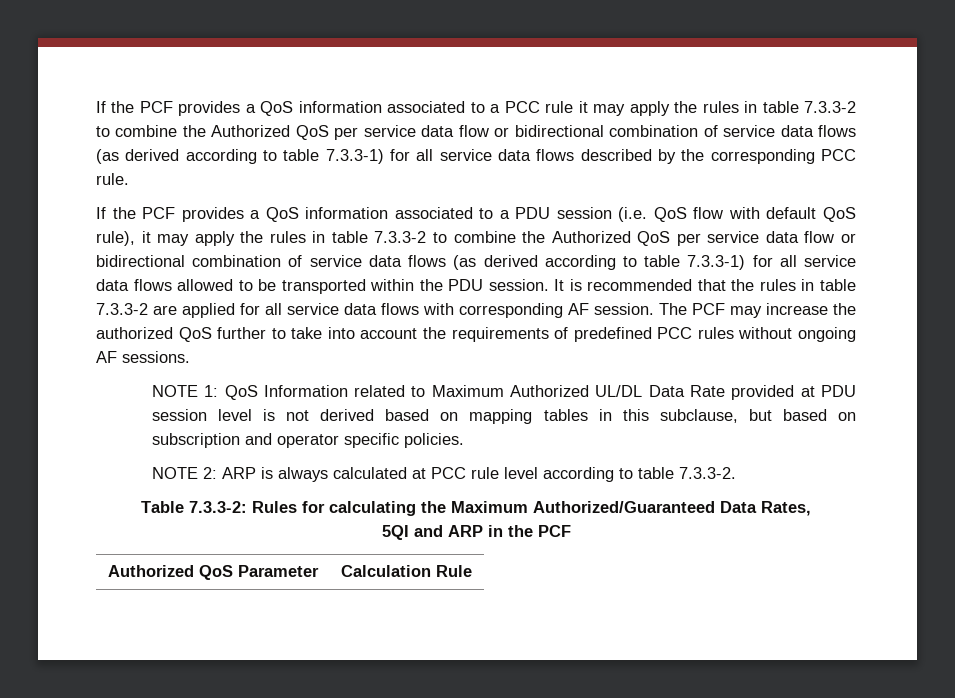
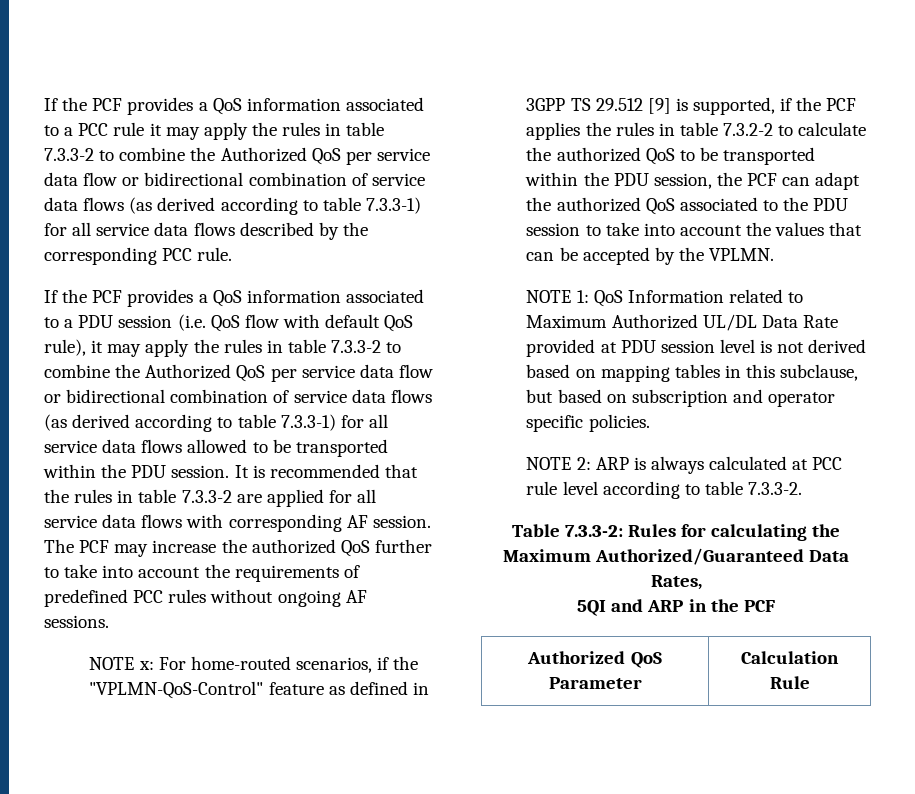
+ NOTE x: For home-routed scenarios, if the "VPLMN-QoS-Control" feature as defined in 3GPP TS 29.512 [9] is supported, if the PCF applies the rules in table 7.3.2-2 to calculate the authorized QoS to be transported within the PDU session, the PCF can adapt the authorized QoS associated to the PDU session to take into account the values that can be accepted by the VPLMN.

